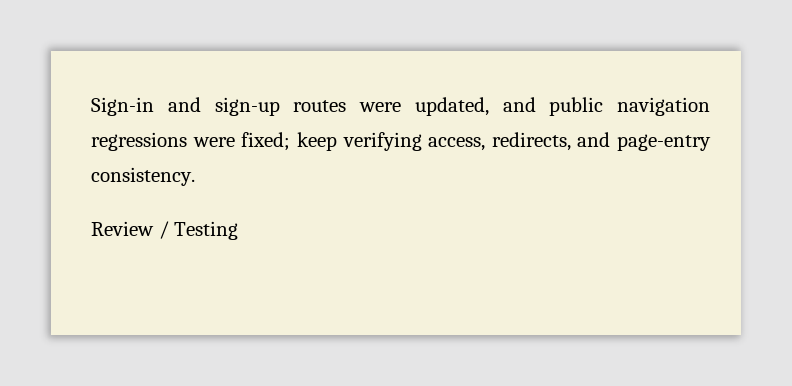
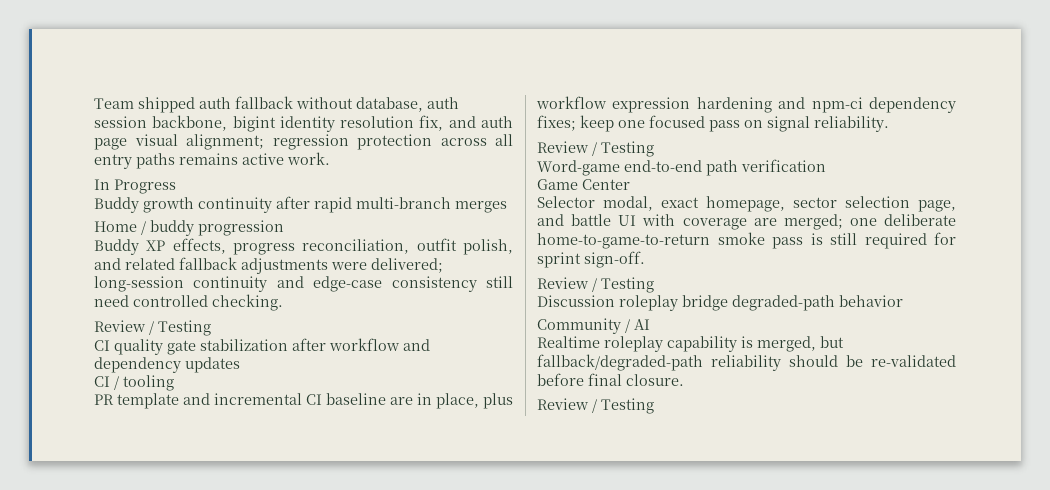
- Sign-in and sign-up routes were updated, and public navigation regressions were fixed; keep verifying access, redirects, and page-entry consistency.
+ Team shipped auth fallback without database, auth session backbone, bigint identity resolution fix, and auth page visual alignment; regression protection across all entry paths remains active work.
+ In Progress
+ Buddy growth continuity after rapid multi-branch merges
+ Home / buddy progression
+ Buddy XP effects, progress reconciliation, outfit polish, and related fallback adjustments were delivered; long-session continuity and edge-case consistency still need controlled checking.
+ Review / Testing
+ CI quality gate stabilization after workflow and dependency updates
+ CI / tooling
+ PR template and incremental CI baseline are in place, plus workflow expression hardening and npm-ci dependency fixes; keep one focused pass on signal reliability.
+ Review / Testing
+ Word-game end-to-end path verification
+ Game Center
+ Selector modal, exact homepage, sector selection page, and battle UI with coverage are merged; one deliberate home-to-game-to-return smoke pass is still required for sprint sign-off.
+ Review / Testing
+ Discussion roleplay bridge degraded-path behavior
+ Community / AI
+ Realtime roleplay capability is merged, but fallback/degraded-path reliability should be re-validated before final closure.

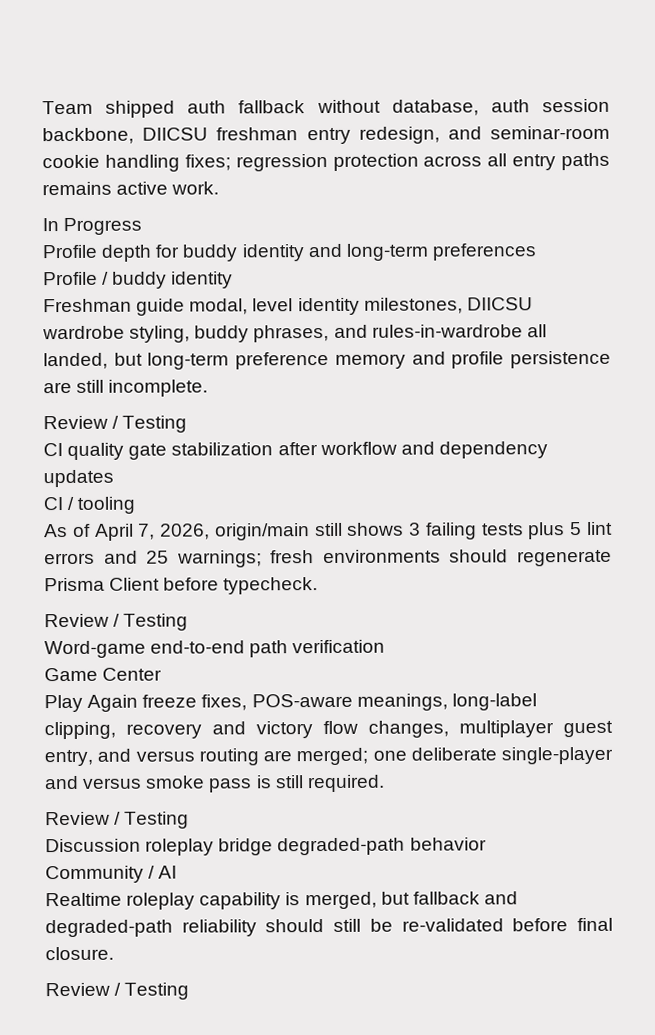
- Team shipped auth fallback without database, auth session backbone, bigint identity resolution fix, and auth page visual alignment; regression protection across all entry paths remains active work.
+ Team shipped auth fallback without database, auth session backbone, DIICSU freshman entry redesign, and seminar-room cookie handling fixes; regression protection across all entry paths remains active work.
- Buddy growth continuity after rapid multi-branch merges
- Home / buddy progression
- Buddy XP effects, progress reconciliation, outfit polish, and related fallback adjustments were delivered; long-session continuity and edge-case consistency still need controlled checking.
+ Profile depth for buddy identity and long-term preferences
+ Profile / buddy identity
+ Freshman guide modal, level identity milestones, DIICSU wardrobe styling, buddy phrases, and rules-in-wardrobe all landed, but long-term preference memory and profile persistence are still incomplete.
- PR template and incremental CI baseline are in place, plus workflow expression hardening and npm-ci dependency fixes; keep one focused pass on signal reliability.
+ As of April 7, 2026, origin/main still shows 3 failing tests plus 5 lint errors and 25 warnings; fresh environments should regenerate Prisma Client before typecheck.
- Selector modal, exact homepage, sector selection page, and battle UI with coverage are merged; one deliberate home-to-game-to-return smoke pass is still required for sprint sign-off.
+ Play Again freeze fixes, POS-aware meanings, long-label clipping, recovery and victory flow changes, multiplayer guest entry, and versus routing are merged; one deliberate single-player and versus smoke pass is still required.
- Realtime roleplay capability is merged, but fallback/degraded-path reliability should be re-validated before final closure.
+ Realtime roleplay capability is merged, but fallback and degraded-path reliability should still be re-validated before final closure.

